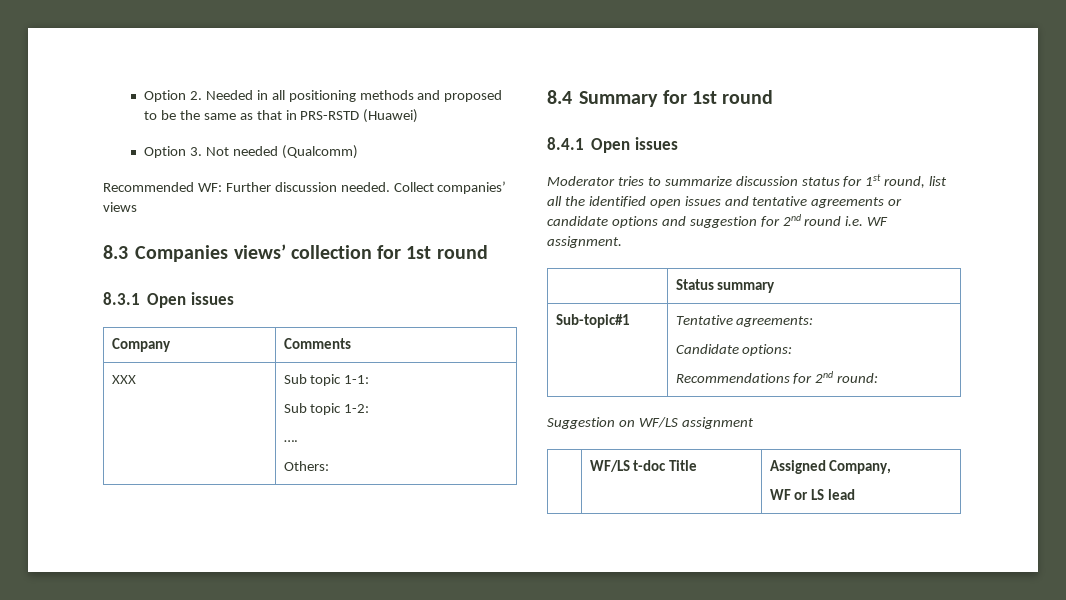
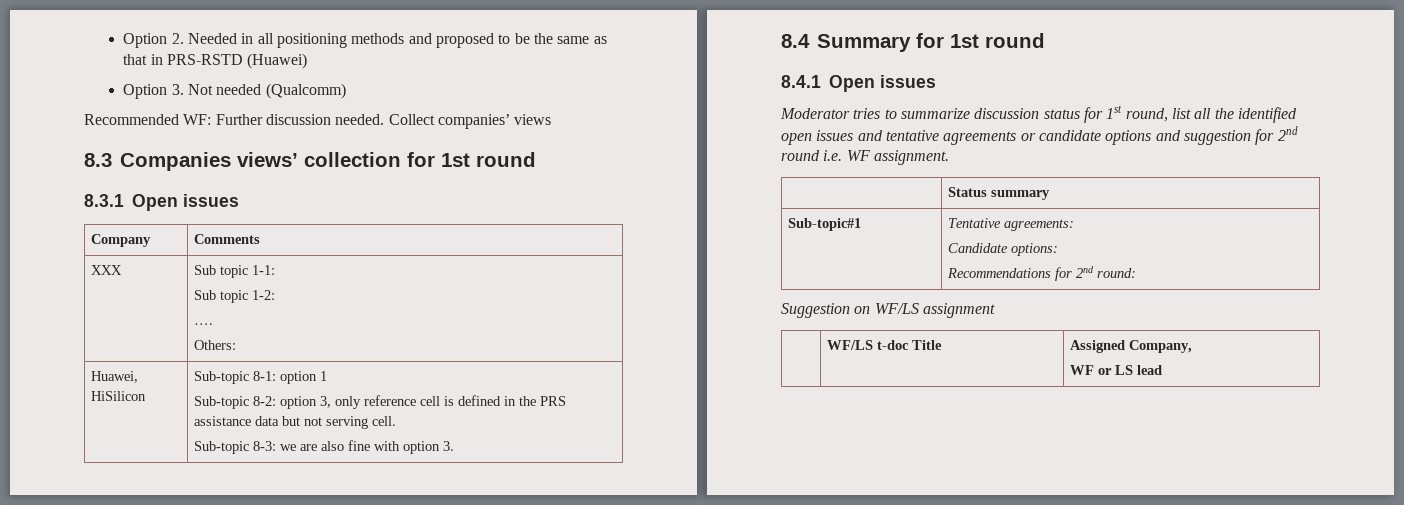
+ Huawei, HiSilicon | Sub-topic 8-1: option 1
+ Sub-topic 8-2: option 3, only reference cell is defined in the PRS assistance data but not serving cell.
+ Sub-topic 8-3: we are also fine with option 3.

